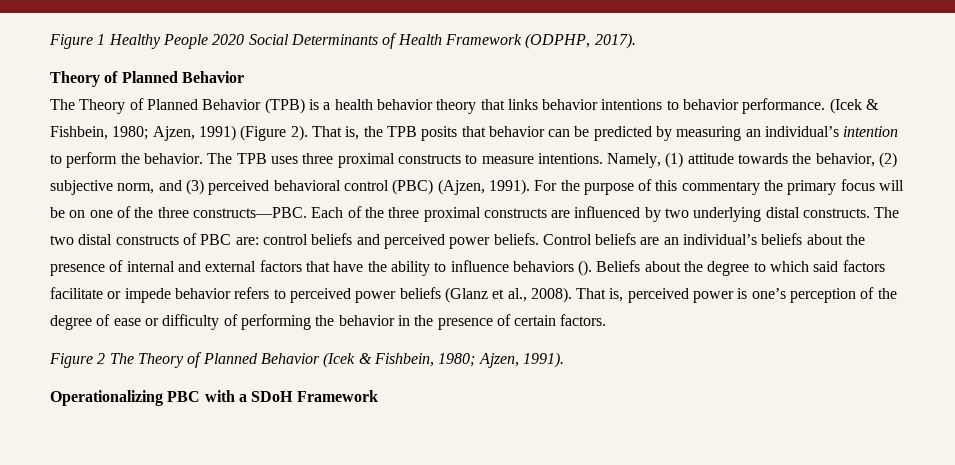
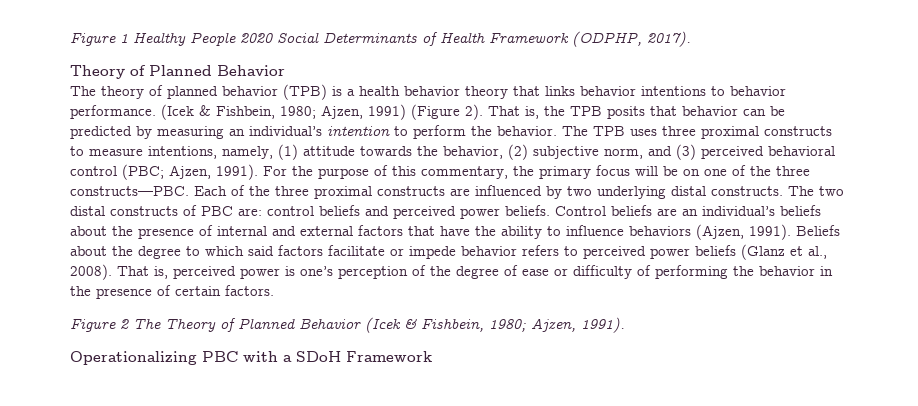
- The Theory of Planned Behavior (TPB) is a health behavior theory that links behavior intentions to behavior performance.
+ The theory of planned behavior (TPB) is a health behavior theory that links behavior intentions to behavior performance.
- The TPB uses three proximal constructs to measure intentions. Namely, (1) attitude towards the behavior, (2) subjective norm, and (3) perceived behavioral control (PBC) (Ajzen, 1991).
+ The TPB uses three proximal constructs to measure intentions, namely, (1) attitude towards the behavior, (2) subjective norm, and (3) perceived behavioral control (PBC; Ajzen, 1991).
- For the purpose of this commentary the primary focus will be on one of the three constructs—PBC.
+ For the purpose of this commentary, the primary focus will be on one of the three constructs—PBC.
- Control beliefs are an individual’s beliefs about the presence of internal and external factors that have the ability to influence behaviors ().
+ Control beliefs are an individual’s beliefs about the presence of internal and external factors that have the ability to influence behaviors (Ajzen, 1991).

